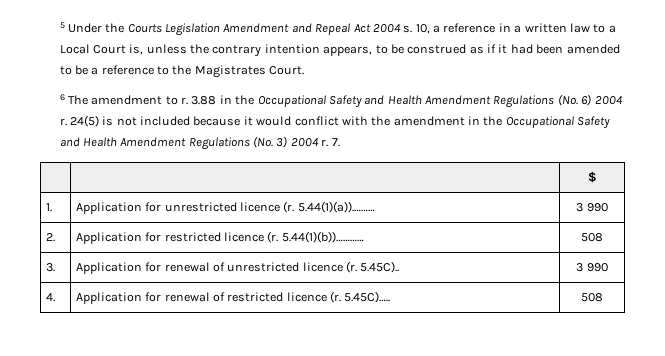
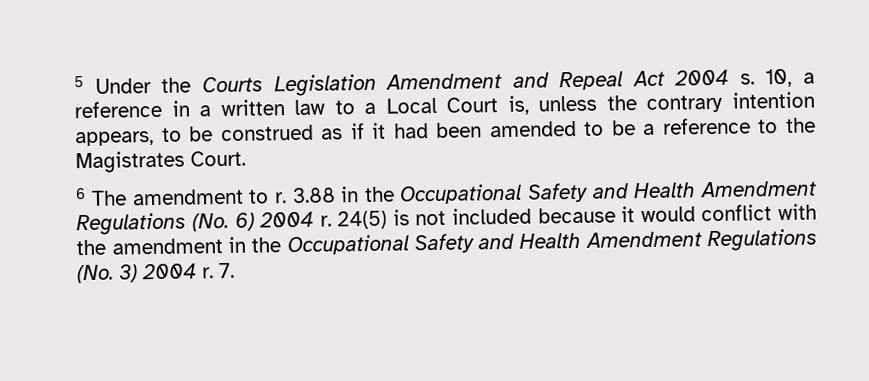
- | | $
- 1. | Application for unrestricted licence (r. 5.44(1)(a)).……… | 3 990
- 2. | Application for restricted licence (r. 5.44(1)(b))………… | 508
- 3. | Application for renewal of unrestricted licence (r. 5.45C).. | 3 990
- 4. | Application for renewal of restricted licence (r. 5.45C)….. | 508

